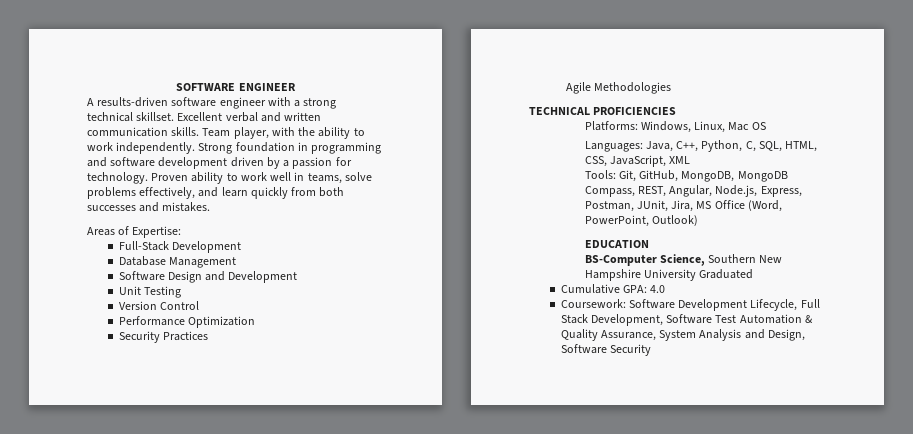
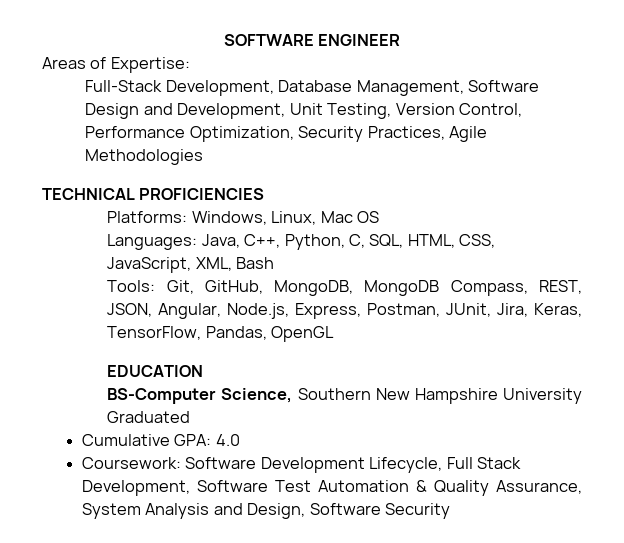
- A results-driven software engineer with a strong technical skillset. Excellent verbal and written communication skills. Team player, with the ability to work independently. Strong foundation in programming and software development driven by a passion for technology. Proven ability to work well in teams, solve problems effectively, and learn quickly from both successes and mistakes.
  Areas of Expertise:
- Full-Stack Development
- Database Management
- Software Design and Development
- Unit Testing
- Version Control
- Performance Optimization
- Security Practices
- Agile Methodologies
+ Full-Stack Development, Database Management, Software Design and Development, Unit Testing, Version Control, Performance Optimization, Security Practices, Agile Methodologies
- Languages: Java, C++, Python, C, SQL, HTML, CSS, JavaScript, XML
+ Languages: Java, C++, Python, C, SQL, HTML, CSS, JavaScript, XML, Bash
- Tools: Git, GitHub, MongoDB, MongoDB Compass, REST, Angular, Node.js, Express, Postman, JUnit, Jira, MS Office (Word, PowerPoint, Outlook)
+ Tools: Git, GitHub, MongoDB, MongoDB Compass, REST, JSON, Angular, Node.js, Express, Postman, JUnit, Jira, Keras, TensorFlow, Pandas, OpenGL

